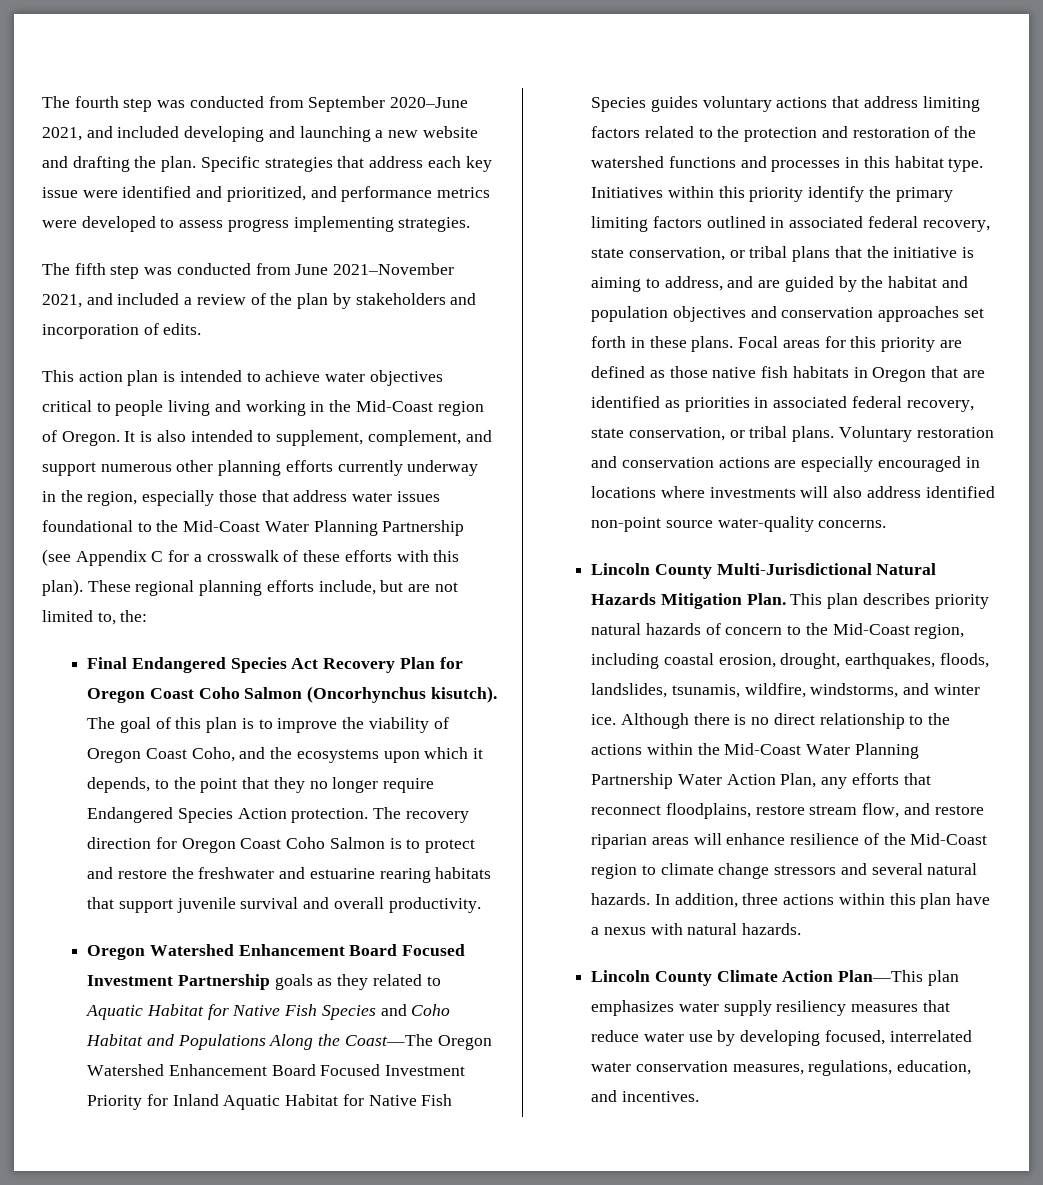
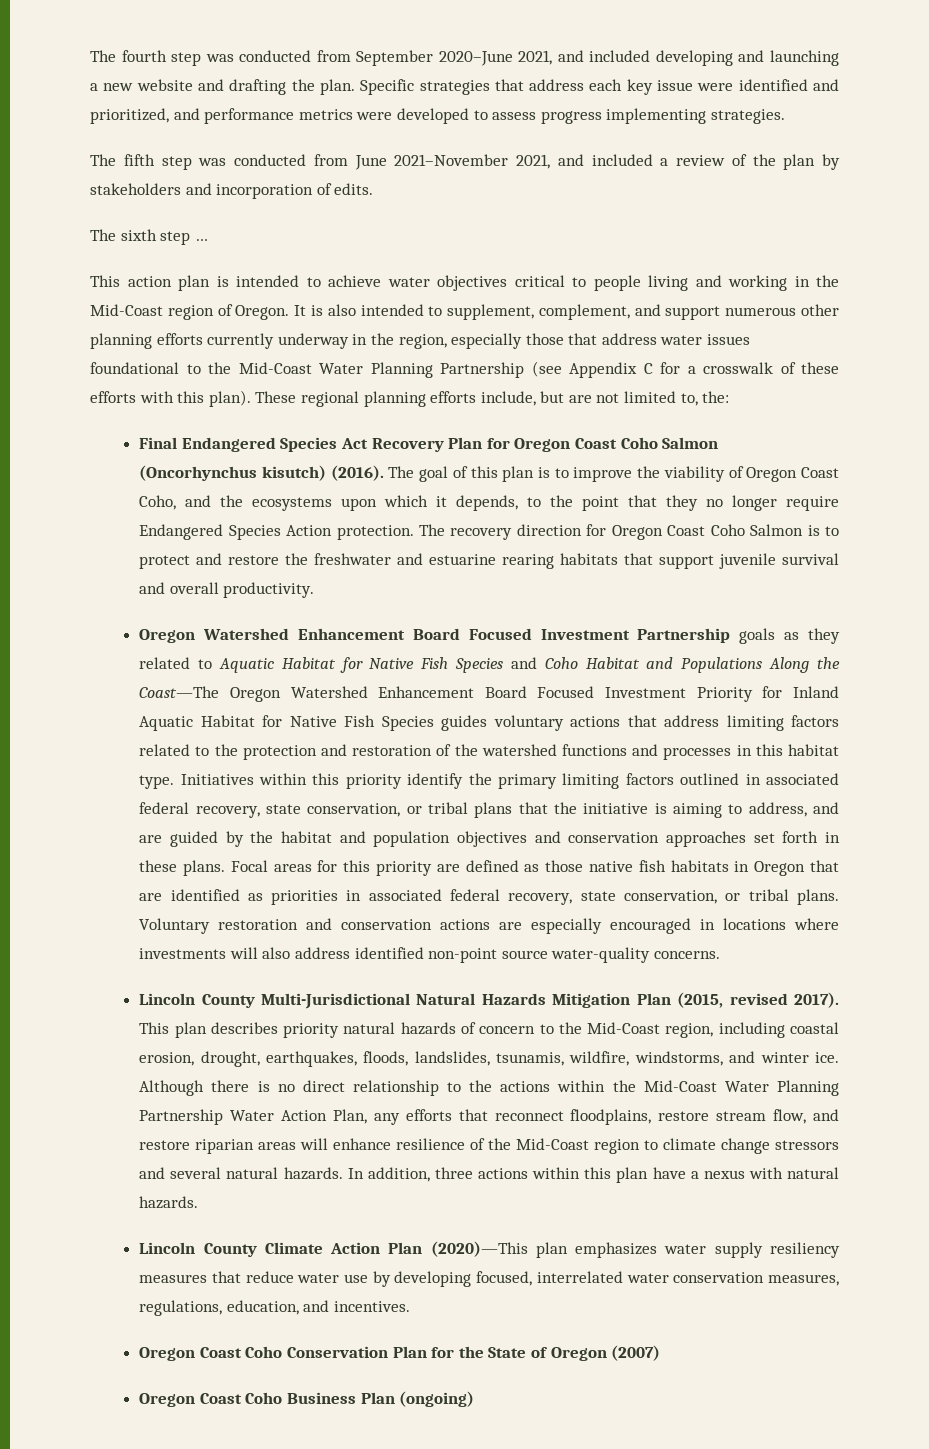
+ The sixth step …
- Final Endangered Species Act Recovery Plan for Oregon Coast Coho Salmon (Oncorhynchus kisutch).
+ Final Endangered Species Act Recovery Plan for Oregon Coast Coho Salmon (Oncorhynchus kisutch) (2016).
- Lincoln County Multi-Jurisdictional Natural Hazards Mitigation Plan.
+ Lincoln County Multi-Jurisdictional Natural Hazards Mitigation Plan (2015, revised 2017).
- Lincoln County Climate Action Plan—This plan emphasizes water supply resiliency measures that reduce water use by developing focused, interrelated water conservation measures, regulations, education, and incentives.
+ Lincoln County Climate Action Plan (2020)—This plan emphasizes water supply resiliency measures that reduce water use by developing focused, interrelated water conservation measures, regulations, education, and incentives.
+ Oregon Coast Coho Conservation Plan for the State of Oregon (2007)
+ Oregon Coast Coho Business Plan (ongoing)

